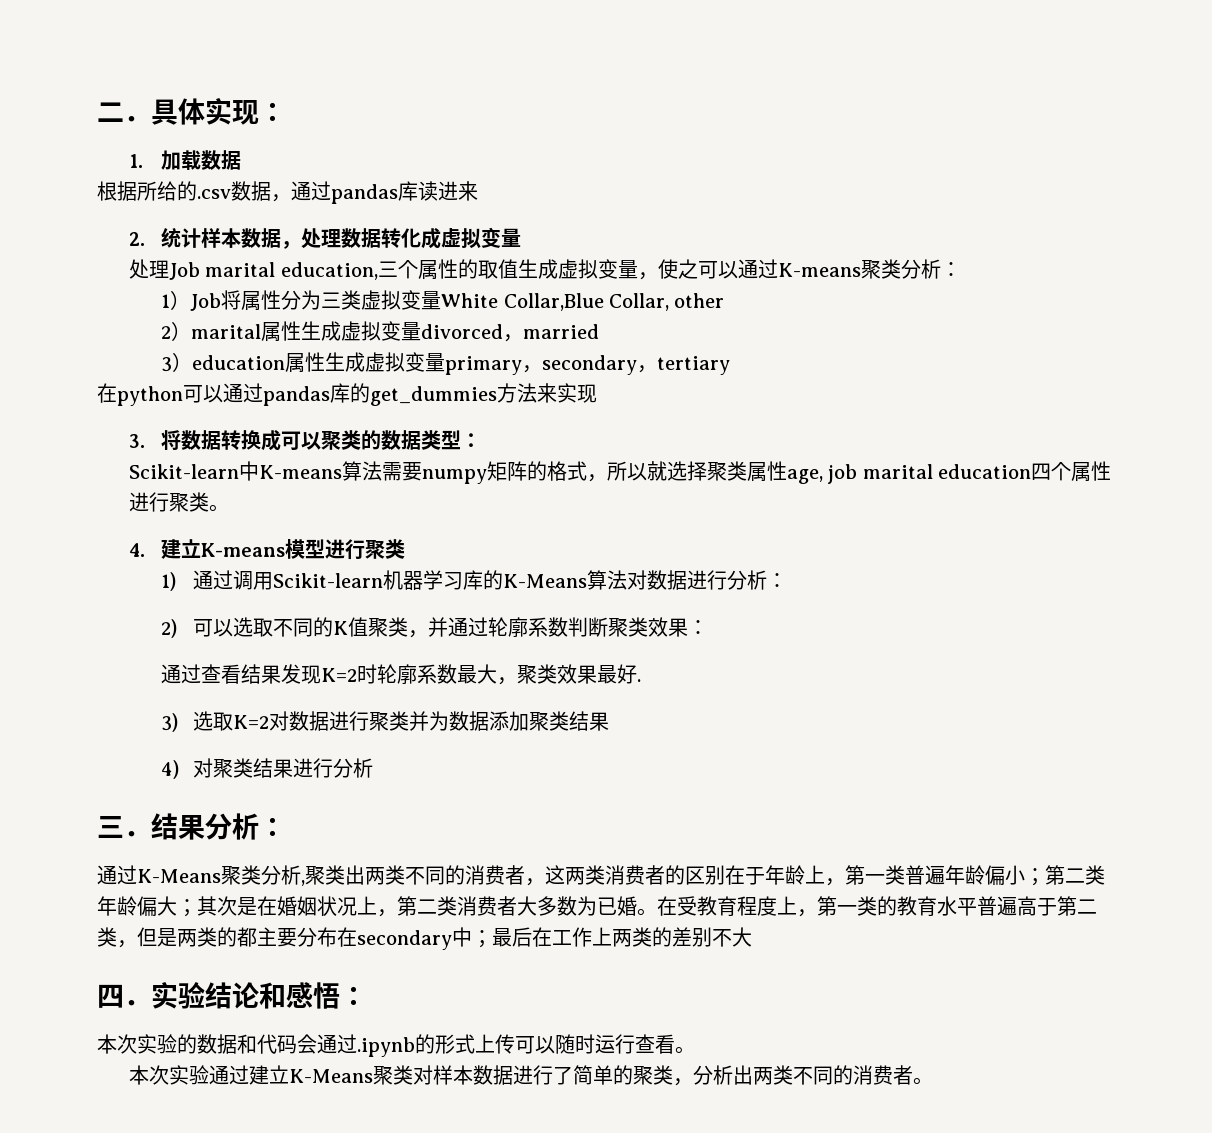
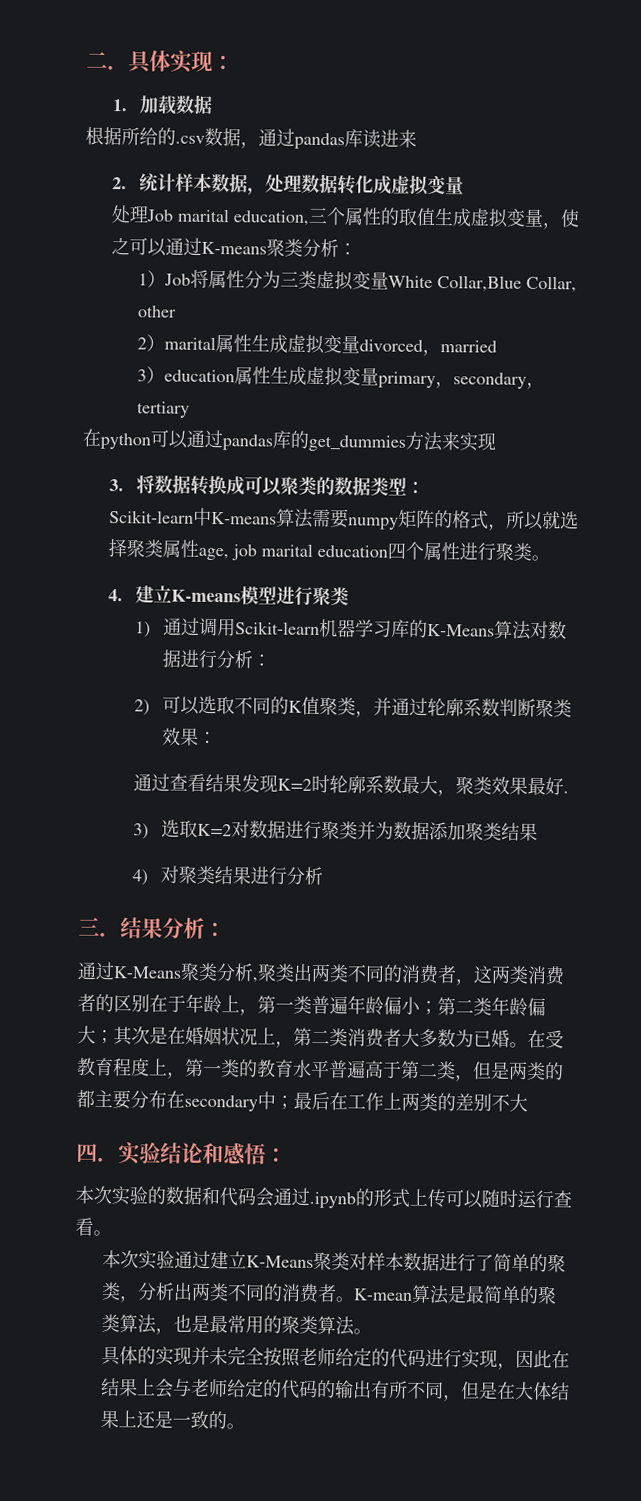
+ K-mean算法是最简单的聚类算法，也是最常用的聚类算法。
+ 具体的实现并未完全按照老师给定的代码进行实现，因此在结果上会与老师给定的代码的输出有所不同，但是在大体结果上还是一致的。

